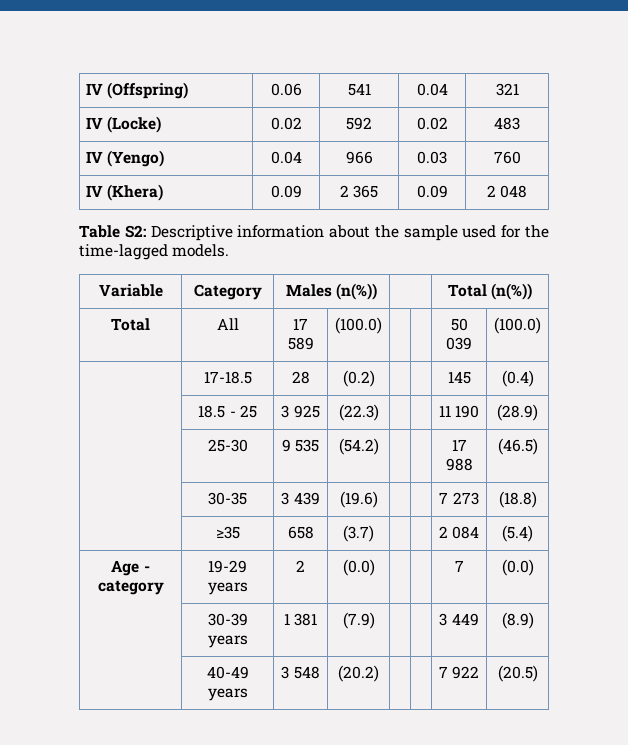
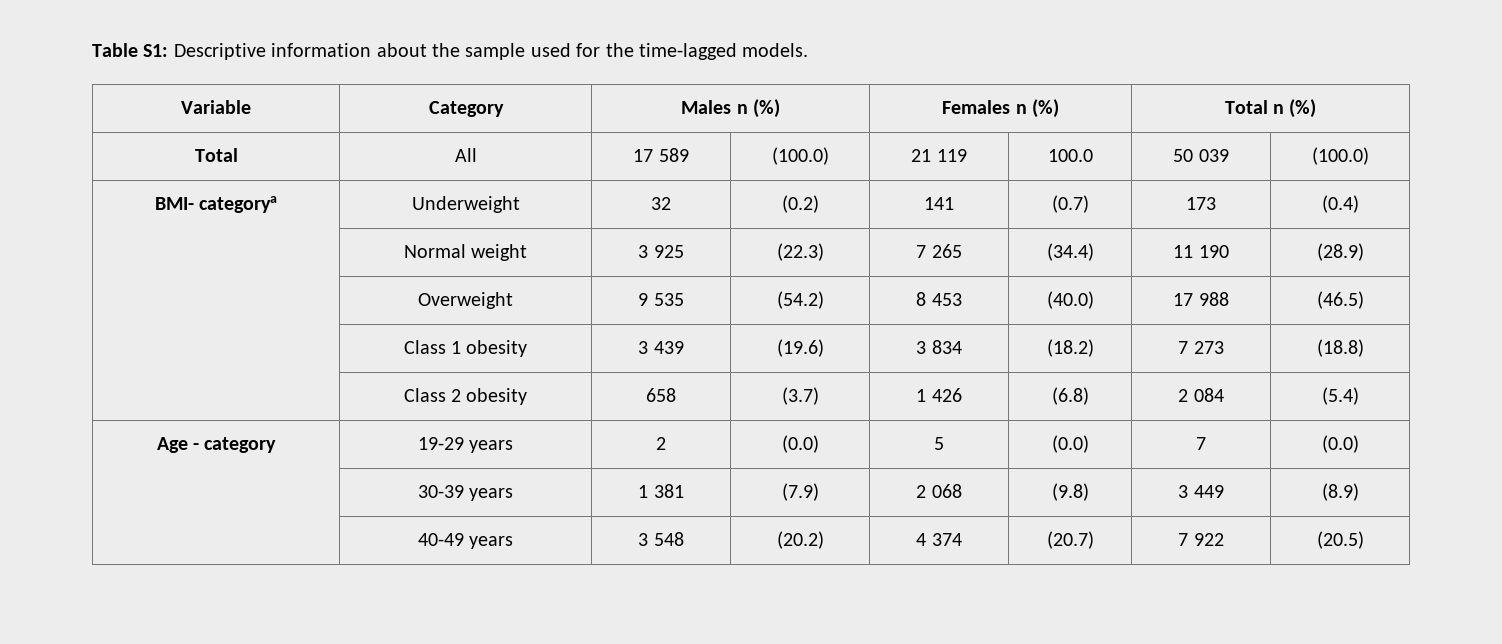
- IV (Offspring) | 0.06 | 541 | 0.04 | 321
- IV (Locke) | 0.02 | 592 | 0.02 | 483
- IV (Yengo) | 0.04 | 966 | 0.03 | 760
- IV (Khera) | 0.09 | 2 365 | 0.09 | 2 048
- Table S2: Descriptive information about the sample used for the time-lagged models.
+ Table S1: Descriptive information about the sample used for the time-lagged models.
- Variable | Category | Males (n(%)) | | Total (n(%))
+ Variable | Category | Males n (%) | Females n (%) | Total n (%)
- Total | All | 17 589 | (100.0) | | | 50 039 | (100.0)
+ Total | All | 17 589 | (100.0) | 21 119 | 100.0 | 50 039 | (100.0)
- | 17-18.5 | 28 | (0.2) | | | 145 | (0.4)
- | 18.5 - 25 | 3 925 | (22.3) | | | 11 190 | (28.9)
+ BMI- categorya | Underweight | 32 | (0.2) | 141 | (0.7) | 173 | (0.4)
+ | Normal weight | 3 925 | (22.3) | 7 265 | (34.4) | 11 190 | (28.9)
- | 25-30 | 9 535 | (54.2) | | | 17 988 | (46.5)
+ | Overweight | 9 535 | (54.2) | 8 453 | (40.0) | 17 988 | (46.5)
- | 30-35 | 3 439 | (19.6) | | | 7 273 | (18.8)
+ | Class 1 obesity | 3 439 | (19.6) | 3 834 | (18.2) | 7 273 | (18.8)
- | ≥35 | 658 | (3.7) | | | 2 084 | (5.4)
+ | Class 2 obesity | 658 | (3.7) | 1 426 | (6.8) | 2 084 | (5.4)
- Age - category | 19-29 years | 2 | (0.0) | | | 7 | (0.0)
+ Age - category | 19-29 years | 2 | (0.0) | 5 | (0.0) | 7 | (0.0)
- | 30-39 years | 1 381 | (7.9) | | | 3 449 | (8.9)
+ | 30-39 years | 1 381 | (7.9) | 2 068 | (9.8) | 3 449 | (8.9)
- | 40-49 years | 3 548 | (20.2) | | | 7 922 | (20.5)
+ | 40-49 years | 3 548 | (20.2) | 4 374 | (20.7) | 7 922 | (20.5)

